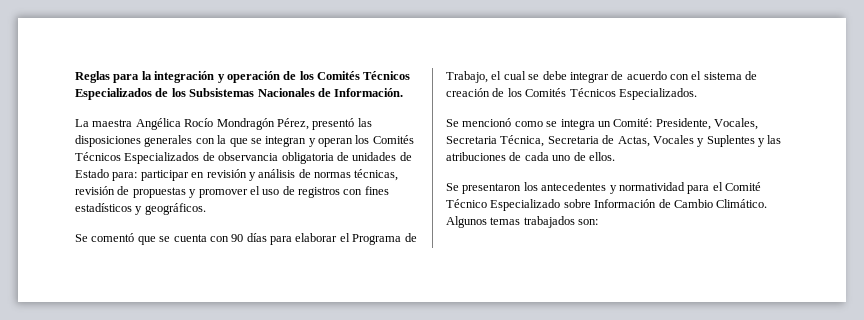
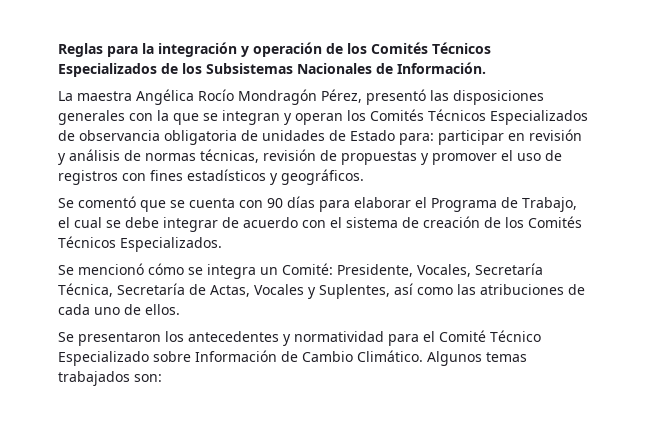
- Se mencionó como se integra un Comité: Presidente, Vocales, Secretaria Técnica, Secretaria de Actas, Vocales y Suplentes y las atribuciones de cada uno de ellos.
+ Se mencionó cómo se integra un Comité: Presidente, Vocales, Secretaría Técnica, Secretaría de Actas, Vocales y Suplentes, así como las atribuciones de cada uno de ellos.

